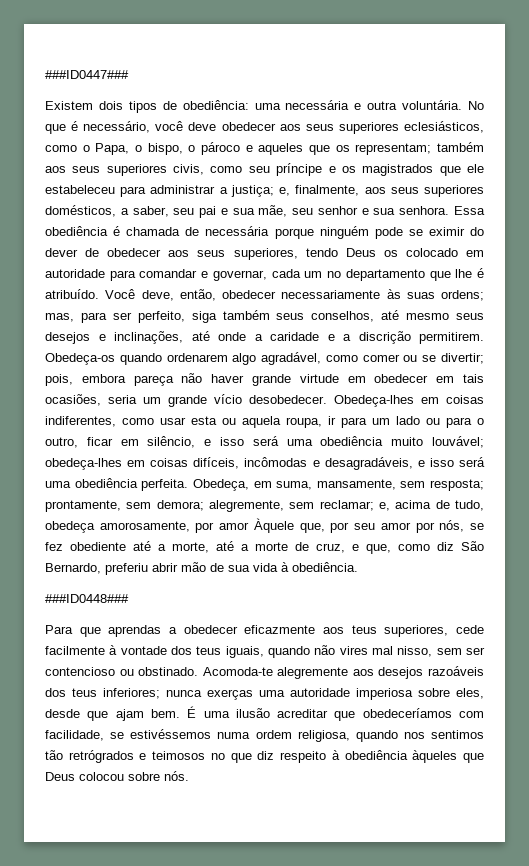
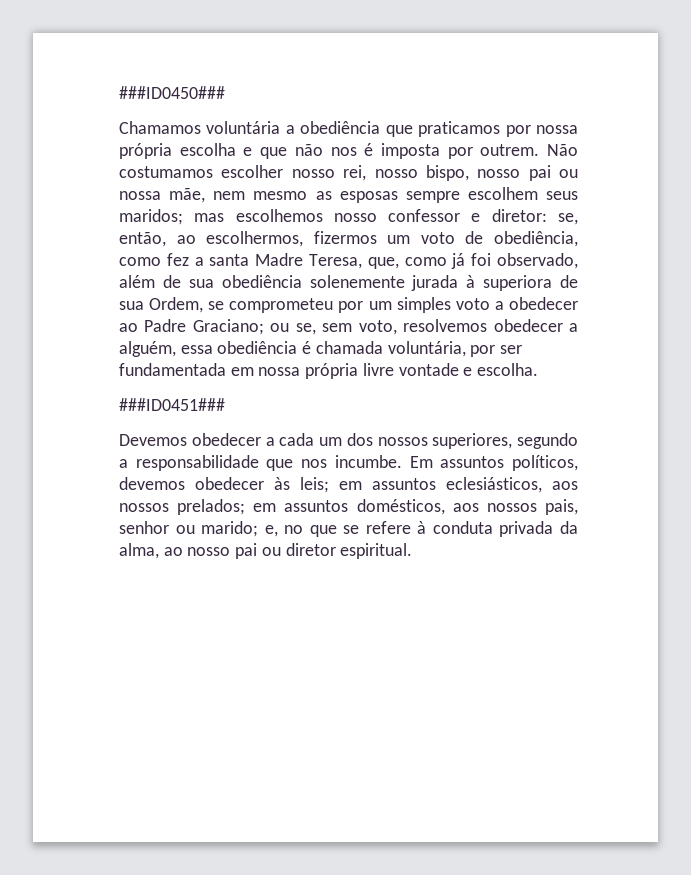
- ###ID0447###
- Existem dois tipos de obediência: uma necessária e outra voluntária. No que é necessário, você deve obedecer aos seus superiores eclesiásticos, como o Papa, o bispo, o pároco e aqueles que os representam; também aos seus superiores civis, como seu príncipe e os magistrados que ele estabeleceu para administrar a justiça; e, finalmente, aos seus superiores domésticos, a saber, seu pai e sua mãe, seu senhor e sua senhora. Essa obediência é chamada de necessária porque ninguém pode se eximir do dever de obedecer aos seus superiores, tendo Deus os colocado em autoridade para comandar e governar, cada um no departamento que lhe é atribuído. Você deve, então, obedecer necessariamente às suas ordens; mas, para ser perfeito, siga também seus conselhos, até mesmo seus desejos e inclinações, até onde a caridade e a discrição permitirem. Obedeça-os quando ordenarem algo agradável, como comer ou se divertir; pois, embora pareça não haver grande virtude em obedecer em tais ocasiões, seria um grande vício desobedecer. Obedeça-lhes em coisas indiferentes, como usar esta ou aquela roupa, ir para um lado ou para o outro, ficar em silêncio, e isso será uma obediência muito louvável; obedeça-lhes em coisas difíceis, incômodas e desagradáveis, e isso será uma obediência perfeita. Obedeça, em suma, mansamente, sem resposta; prontamente, sem demora; alegremente, sem reclamar; e, acima de tudo, obedeça amorosamente, por amor Àquele que, por seu amor por nós, se fez obediente até a morte, até a morte de cruz, e que, como diz São Bernardo, preferiu abrir mão de sua vida à obediência.
- ###ID0448###
- Para que aprendas a obedecer eficazmente aos teus superiores, cede facilmente à vontade dos teus iguais, quando não vires mal nisso, sem ser contencioso ou obstinado. Acomoda-te alegremente aos desejos razoáveis dos teus inferiores; nunca exerças uma autoridade imperiosa sobre eles, desde que ajam bem. É uma ilusão acreditar que obedeceríamos com facilidade, se estivéssemos numa ordem religiosa, quando nos sentimos tão retrógrados e teimosos no que diz respeito à obediência àqueles que Deus colocou sobre nós.
+ ###ID0450###
+ Chamamos voluntária a obediência que praticamos por nossa própria escolha e que não nos é imposta por outrem. Não costumamos escolher nosso rei, nosso bispo, nosso pai ou nossa mãe, nem mesmo as esposas sempre escolhem seus maridos; mas escolhemos nosso confessor e diretor: se, então, ao escolhermos, fizermos um voto de obediência, como fez a santa Madre Teresa, que, como já foi observado, além de sua obediência solenemente jurada à superiora de sua Ordem, se comprometeu por um simples voto a obedecer ao Padre Graciano; ou se, sem voto, resolvemos obedecer a alguém, essa obediência é chamada voluntária, por ser fundamentada em nossa própria livre vontade e escolha.
+ ###ID0451###
+ Devemos obedecer a cada um dos nossos superiores, segundo a responsabilidade que nos incumbe. Em assuntos políticos, devemos obedecer às leis; em assuntos eclesiásticos, aos nossos prelados; em assuntos domésticos, aos nossos pais, senhor ou marido; e, no que se refere à conduta privada da alma, ao nosso pai ou diretor espiritual.

